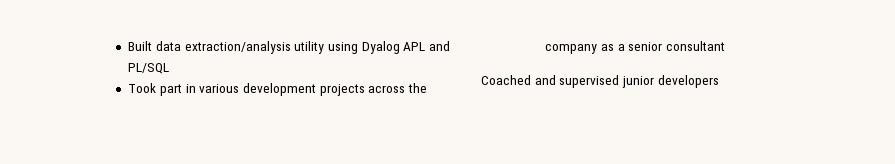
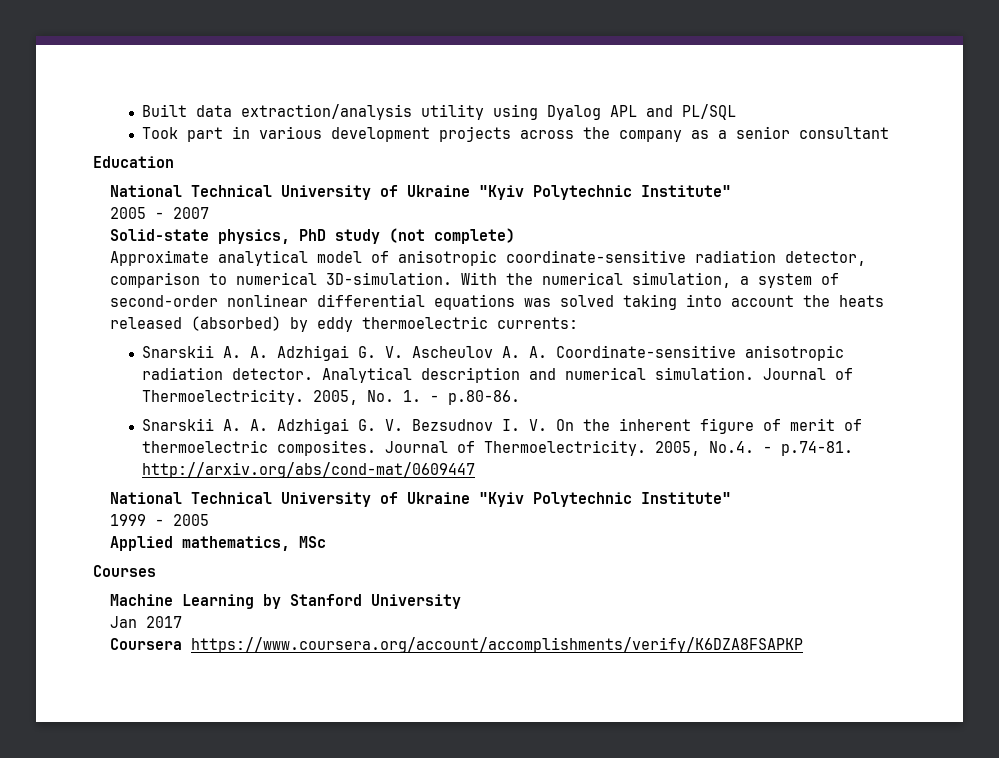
- Coached and supervised junior developers
+ Education
+ National Technical University of Ukraine "Kyiv Polytechnic Institute"
+ 2005 - 2007
+ Solid-state physics, PhD study (not complete)
+ Approximate analytical model of anisotropic coordinate-sensitive radiation detector, comparison to numerical 3D-simulation. With the numerical simulation, a system of second-order nonlinear differential equations was solved taking into account the heats released (absorbed) by eddy thermoelectric currents:
+ Snarskii A. A. Adzhigai G. V. Ascheulov A. A. Coordinate-sensitive anisotropic radiation detector. Analytical description and numerical simulation. Journal of Thermoelectricity. 2005, No. 1. - p.80-86.
+ Snarskii А. А. Adzhigai G. V. Bezsudnov I. V. On the inherent figure оf merit of thermoelectric composites. Journal of Thermoelectricity. 2005, No.4. - p.74-81. http://arxiv.org/abs/cond-mat/0609447
+ National Technical University of Ukraine "Kyiv Polytechnic Institute"
+ 1999 - 2005
+ Applied mathematics, MSc
+ Courses
+ Machine Learning by Stanford University
+ Jan 2017
+ Coursera https://www.coursera.org/account/accomplishments/verify/K6DZA8FSAPKP

